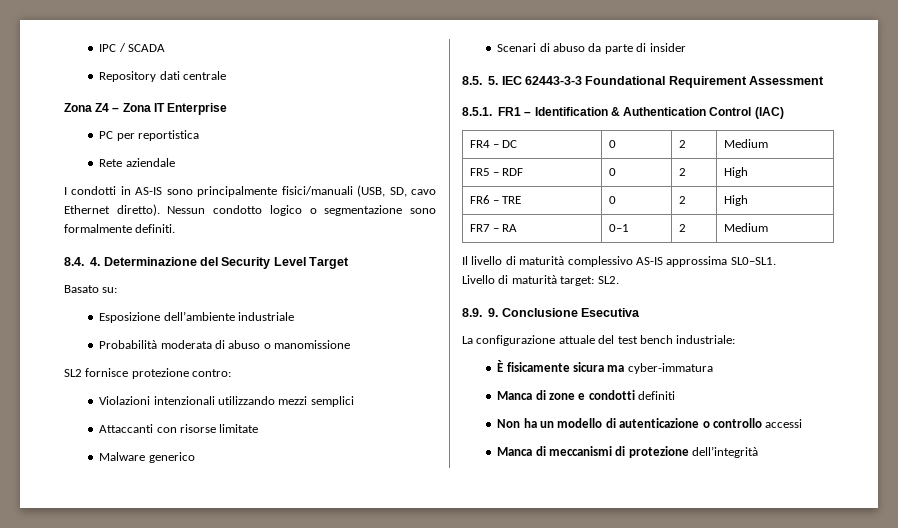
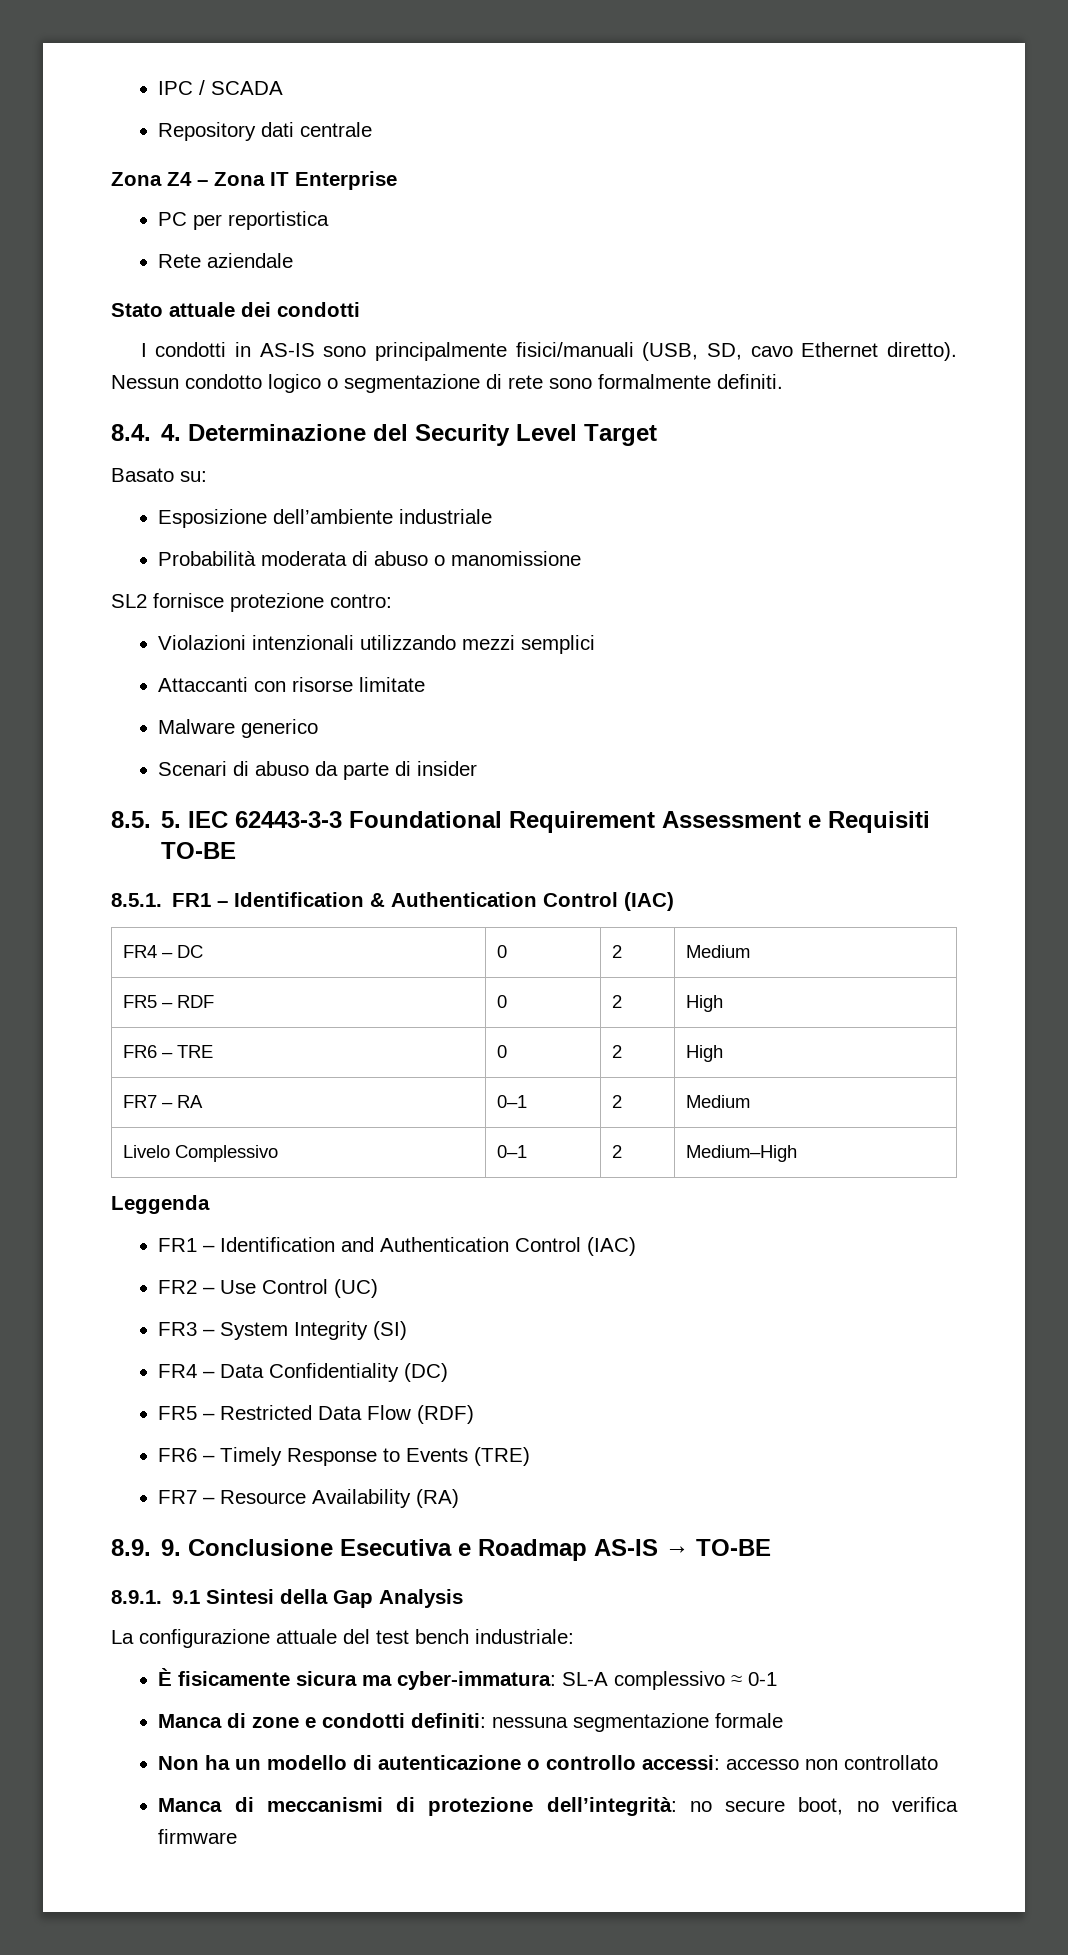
+ Stato attuale dei condotti
- Nessun condotto logico o segmentazione sono formalmente definiti.
+ Nessun condotto logico o segmentazione di rete sono formalmente definiti.
- 8.5. 5. IEC 62443-3-3 Foundational Requirement Assessment
+ 8.5. 5. IEC 62443-3-3 Foundational Requirement Assessment e Requisiti TO-BE
- Il livello di maturità complessivo AS-IS approssima SL0–SL1.
- Livello di maturità target: SL2.
- 8.9. 9. Conclusione Esecutiva
+ Livelo Complessivo | 0–1 | 2 | Medium–High
+ Leggenda
+ FR1 – Identification and Authentication Control (IAC)
+ FR2 – Use Control (UC)
+ FR3 – System Integrity (SI)
+ FR4 – Data Confidentiality (DC)
+ FR5 – Restricted Data Flow (RDF)
+ FR6 – Timely Response to Events (TRE)
+ FR7 – Resource Availability (RA)
+ 8.9. 9. Conclusione Esecutiva e Roadmap AS-IS → TO-BE
+ 8.9.1. 9.1 Sintesi della Gap Analysis
- È fisicamente sicura ma cyber-immatura
+ È fisicamente sicura ma cyber-immatura: SL-A complessivo ≈ 0-1
- Manca di zone e condotti definiti
+ Manca di zone e condotti definiti: nessuna segmentazione formale
- Non ha un modello di autenticazione o controllo accessi
+ Non ha un modello di autenticazione o controllo accessi: accesso non controllato
- Manca di meccanismi di protezione dell’integrità
+ Manca di meccanismi di protezione dell’integrità: no secure boot, no verifica firmware

